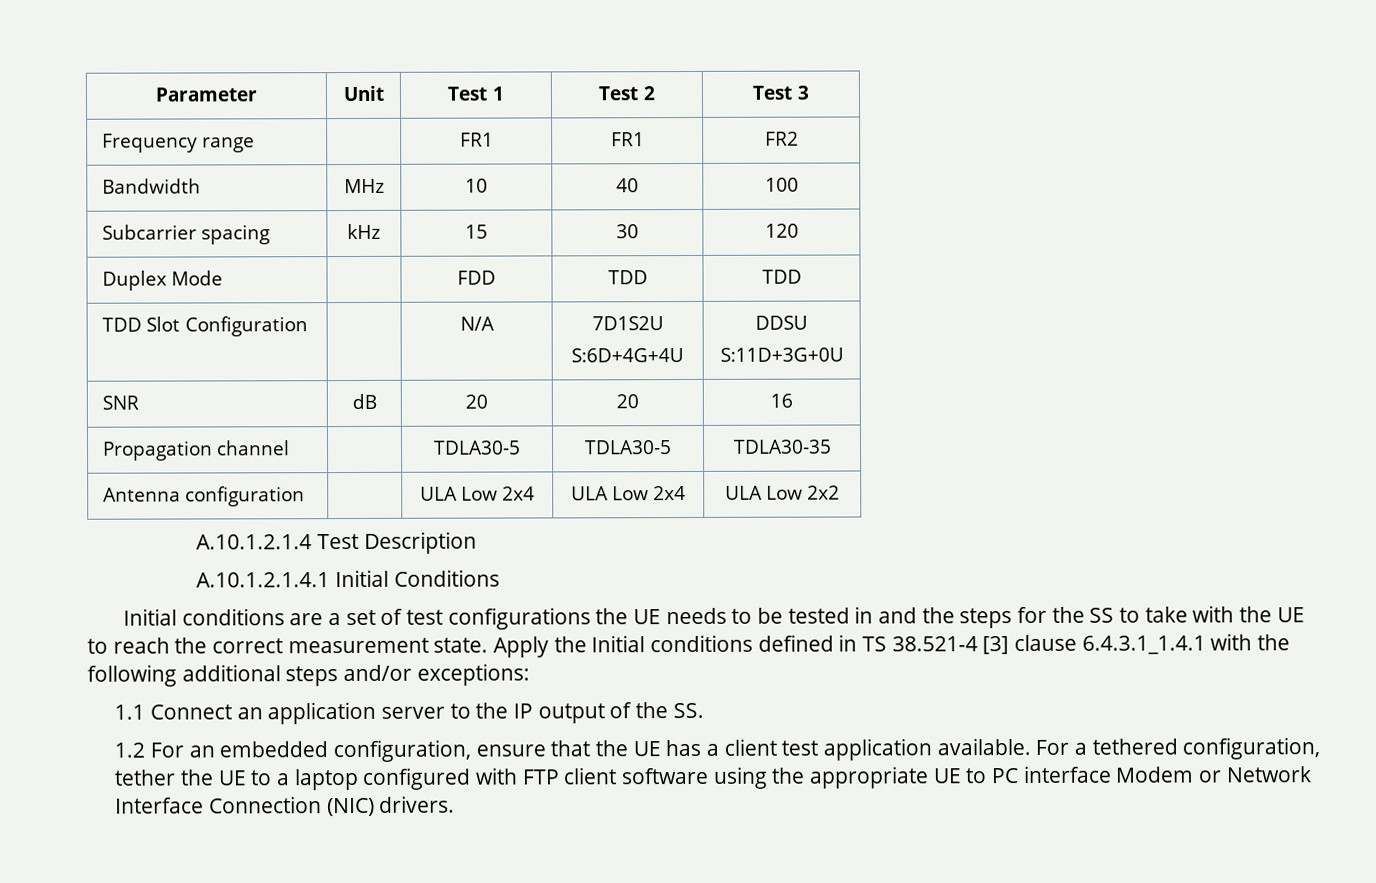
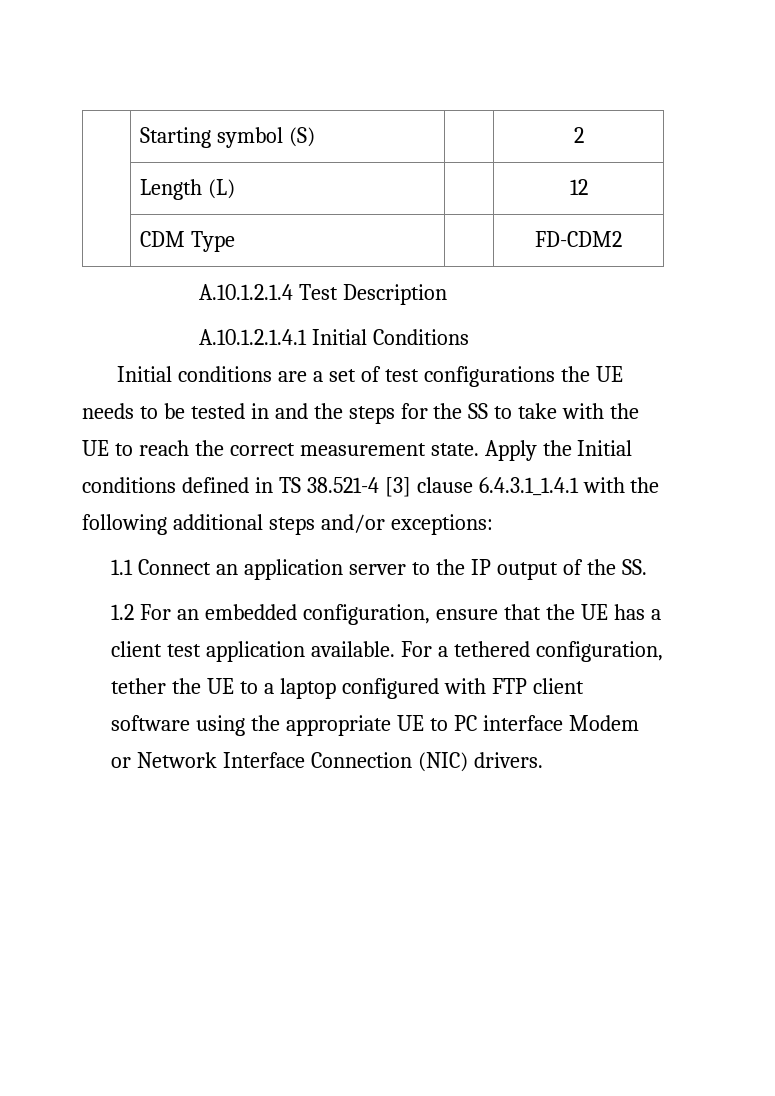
- Parameter | Unit | Test 1 | Test 2 | Test 3
- Frequency range | | FR1 | FR1 | FR2
- Bandwidth | MHz | 10 | 40 | 100
- Subcarrier spacing | kHz | 15 | 30 | 120
- Duplex Mode | | FDD | TDD | TDD
- TDD Slot Configuration | | N/A | 7D1S2U
- S:6D+4G+4U | DDSU
- S:11D+3G+0U
- SNR | dB | 20 | 20 | 16
- Propagation channel | | TDLA30-5 | TDLA30-5 | TDLA30-35
- Antenna configuration | | ULA Low 2x4 | ULA Low 2x4 | ULA Low 2x2
+ | Starting symbol (S) | | 2
+ | Length (L) | | 12
+ | CDM Type | | FD-CDM2

